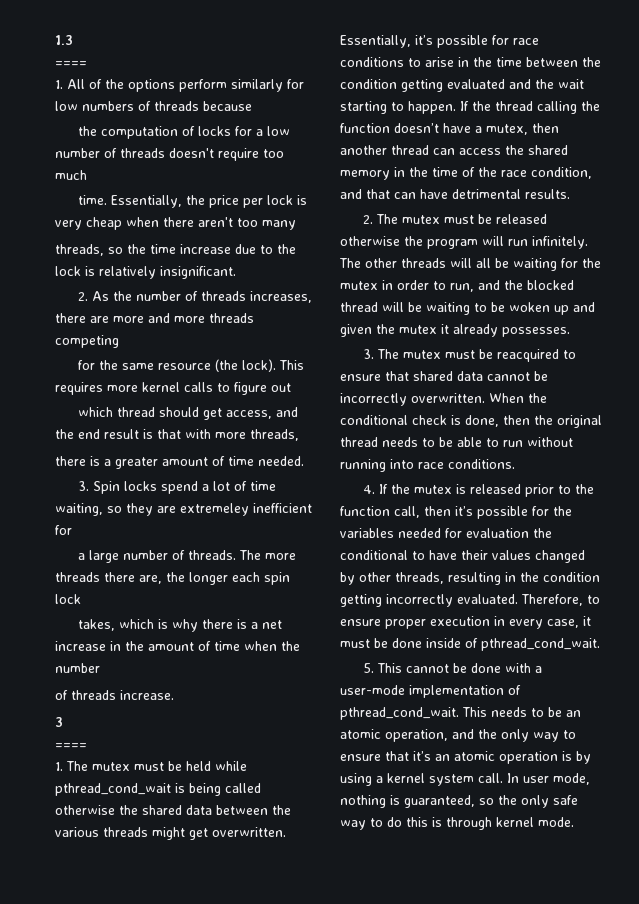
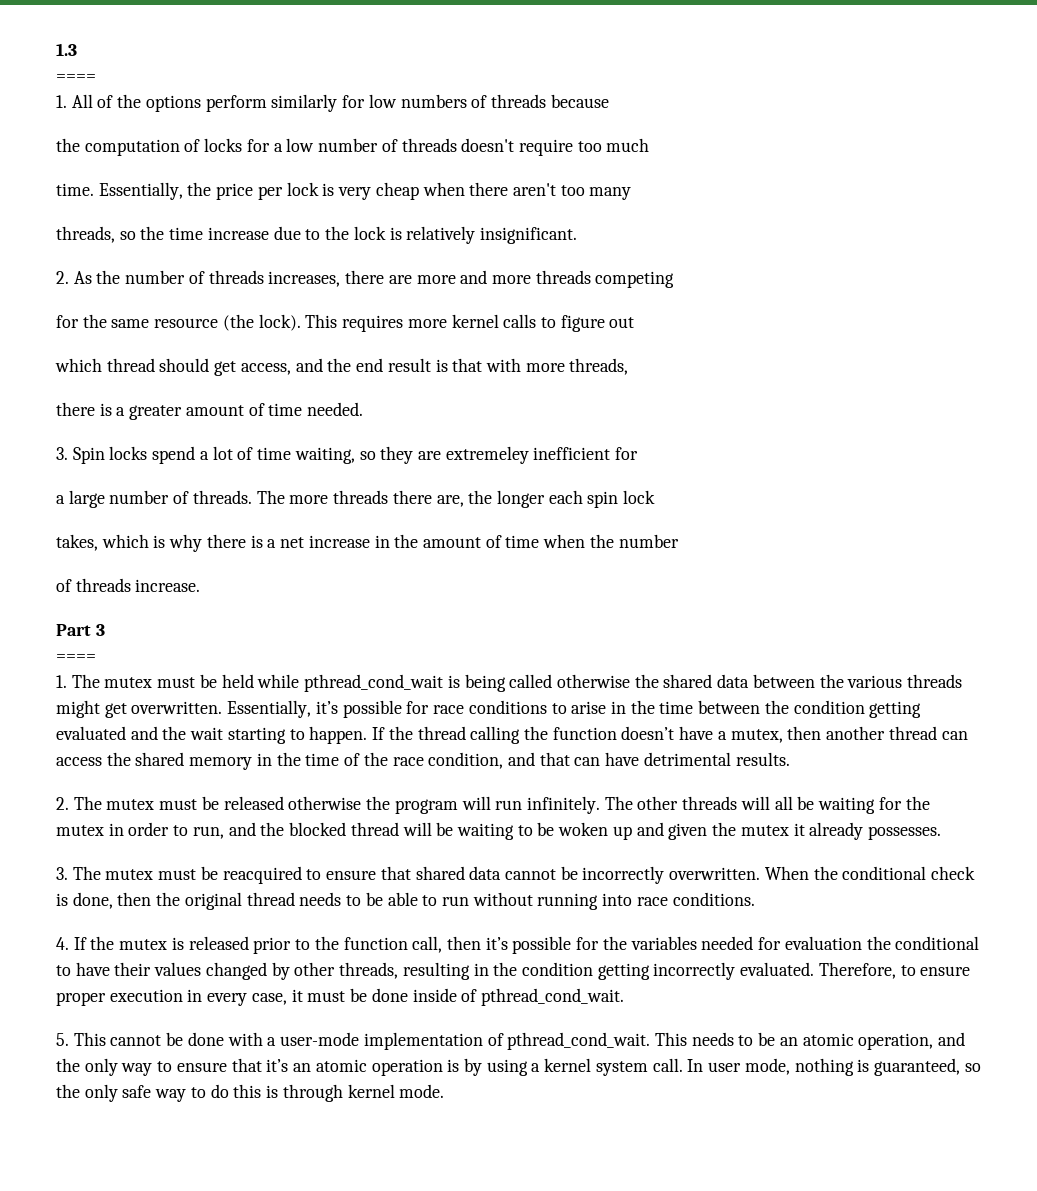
- 3
+ Part 3

